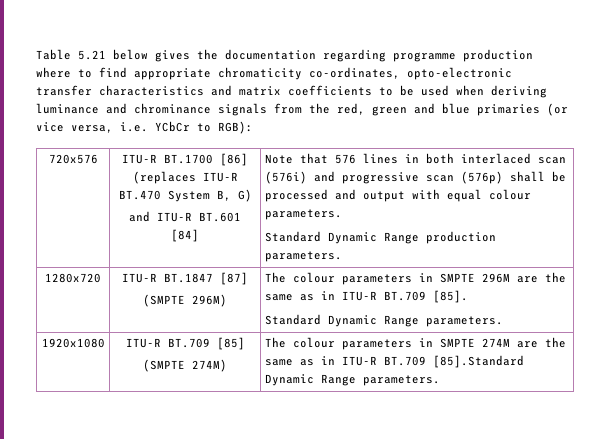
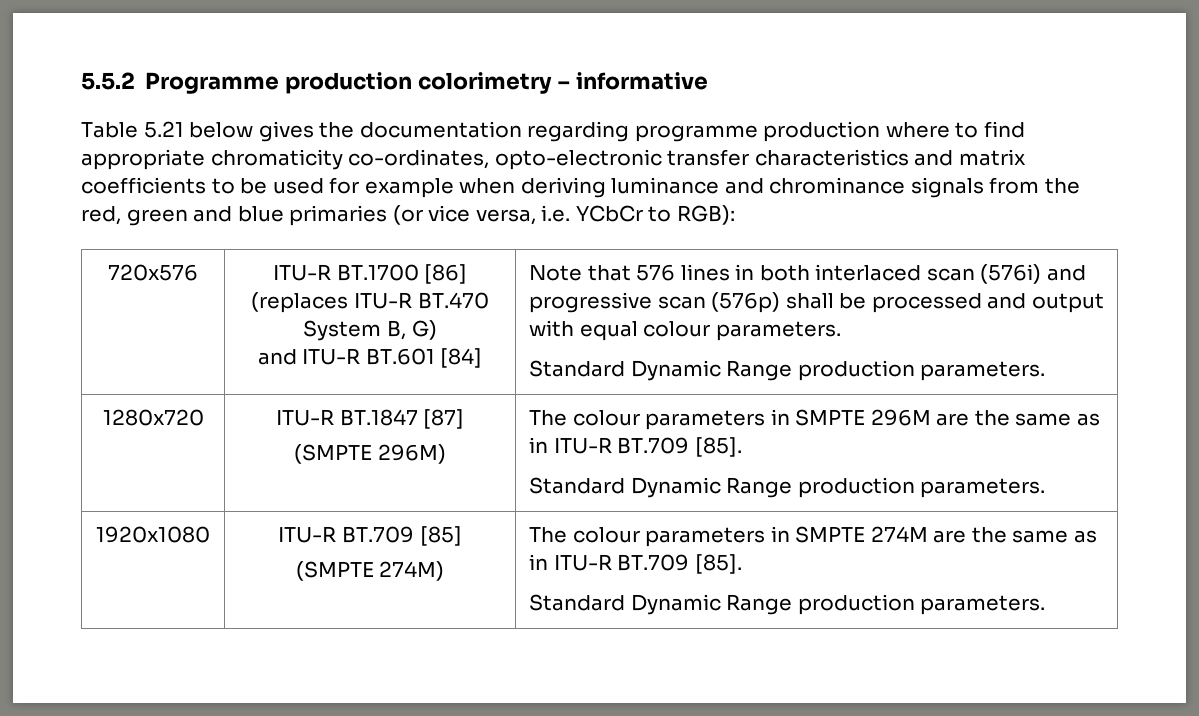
+ 5.5.2 Programme production colorimetry – informative
- Table 5.21 below gives the documentation regarding programme production where to find appropriate chromaticity co-ordinates, opto-electronic transfer characteristics and matrix coefficients to be used when deriving luminance and chrominance signals from the red, green and blue primaries (or vice versa, i.e. YCbCr to RGB):
+ Table 5.21 below gives the documentation regarding programme production where to find appropriate chromaticity co-ordinates, opto-electronic transfer characteristics and matrix coefficients to be used for example when deriving luminance and chrominance signals from the red, green and blue primaries (or vice versa, i.e. YCbCr to RGB):
  1280x720 | ITU-R BT.1847 [87]
  (SMPTE 296M) | The colour parameters in SMPTE 296M are the same as in ITU-R BT.709 [85].
- Standard Dynamic Range parameters.
+ Standard Dynamic Range production parameters.
  1920x1080 | ITU-R BT.709 [85]
- (SMPTE 274M) | The colour parameters in SMPTE 274M are the same as in ITU-R BT.709 [85].Standard Dynamic Range parameters.
+ (SMPTE 274M) | The colour parameters in SMPTE 274M are the same as in ITU-R BT.709 [85].
+ Standard Dynamic Range production parameters.

